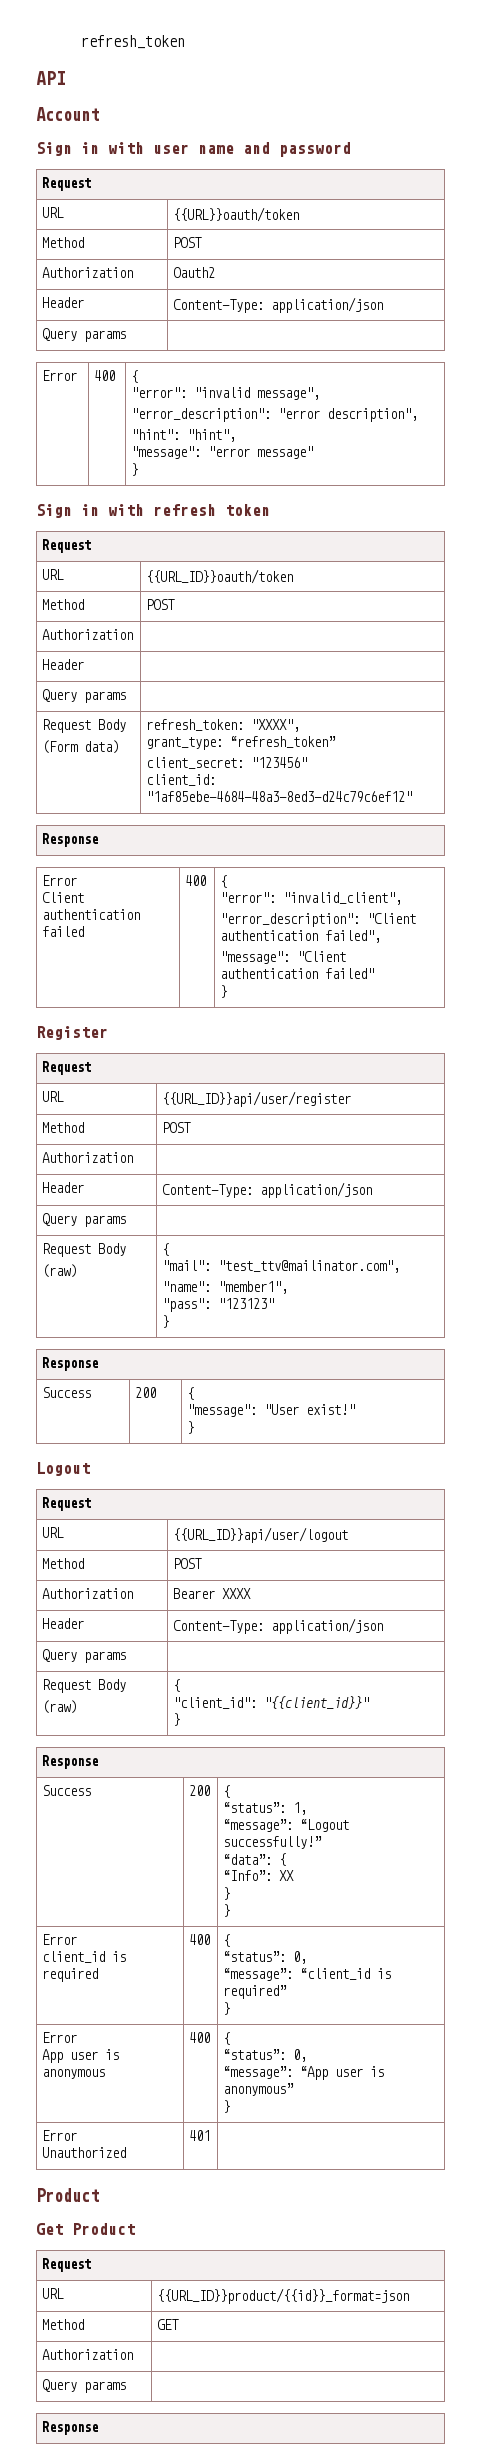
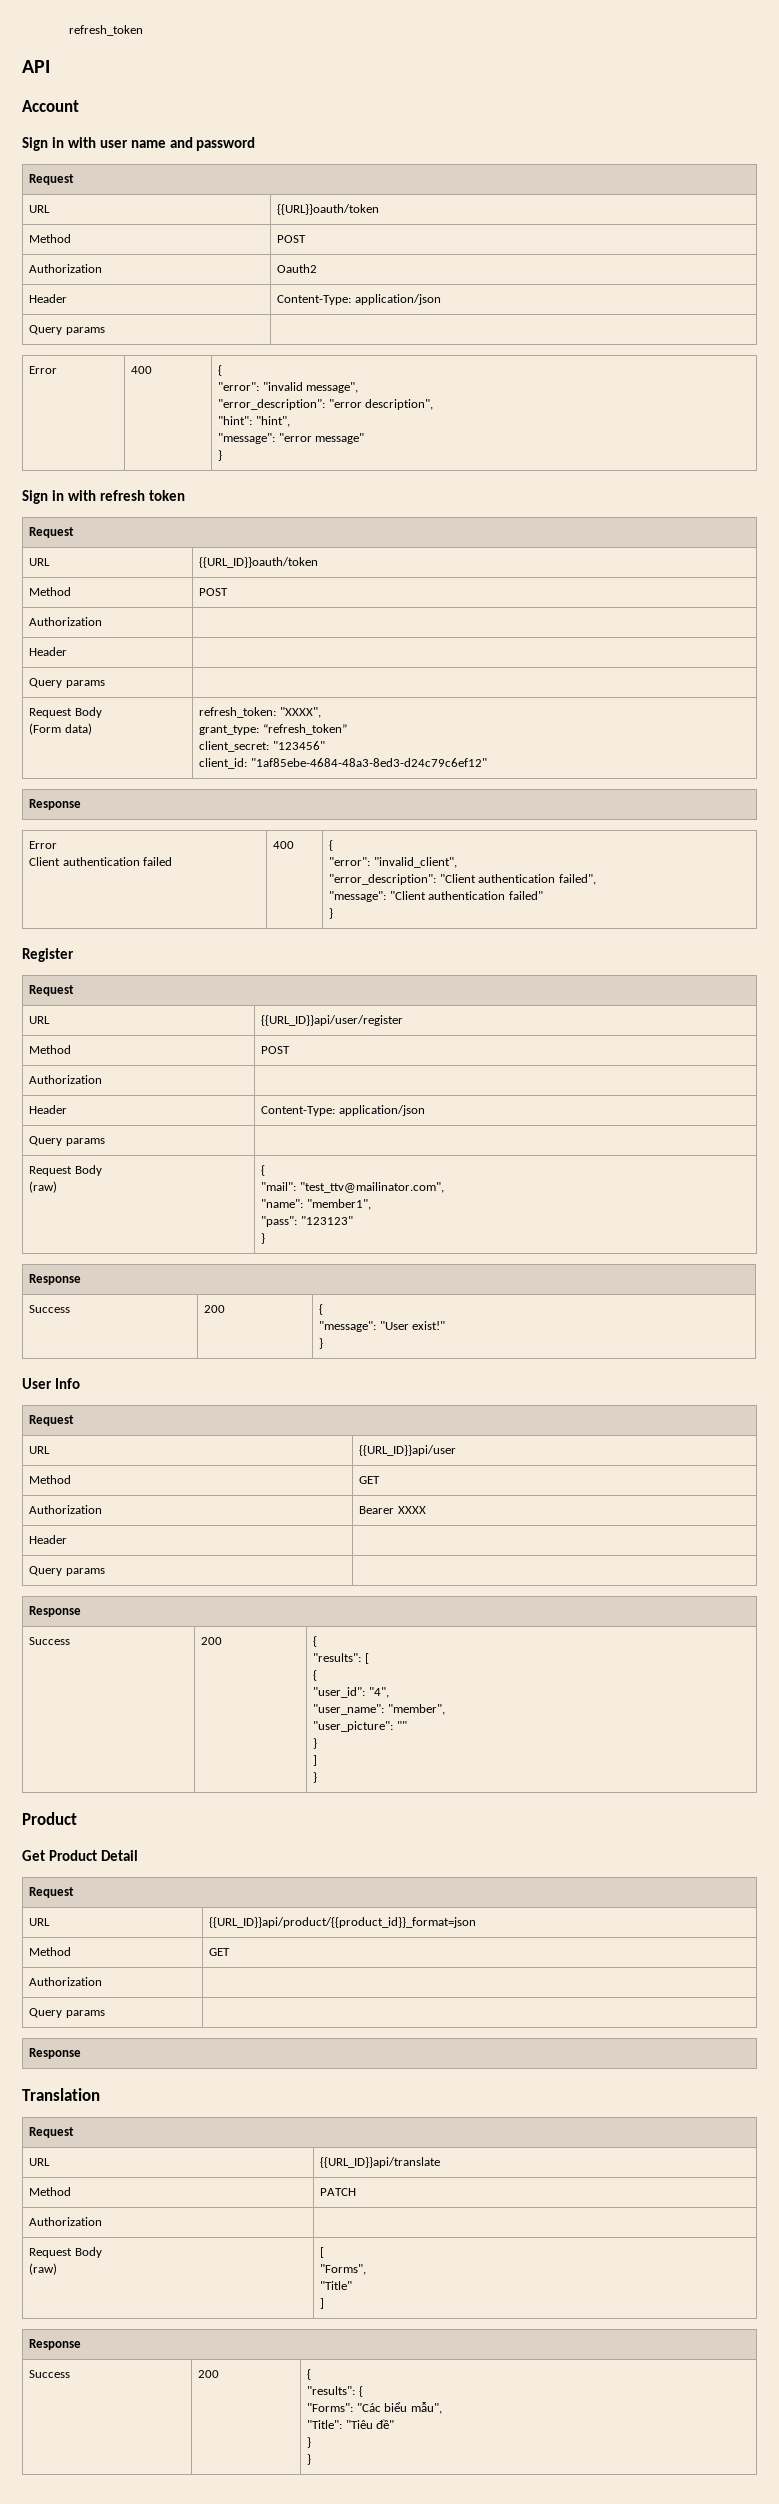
- Logout
+ User Info
  Request
- URL | {{URL_ID}}api/user/logout
- Method | POST
+ URL | {{URL_ID}}api/user
+ Method | GET
  Authorization | Bearer XXXX
- Header | Content-Type: application/json
+ Header |
  Query params |
- Request Body
- (raw) | {
- "client_id": "{{client_id}}"
- }
  Response
  Success | 200 | {
- “status”: 1,
- “message”: “Logout successfully!”
- “data”: {
- “Info”: XX
+ "results": [
+ {
+ "user_id": "4",
+ "user_name": "member",
+ "user_picture": ""
  }
+ ]
  }
- Error
- client_id is required | 400 | {
- “status”: 0,
- “message”: “client_id is required”
- }
- Error
- App user is anonymous | 400 | {
- “status”: 0,
- “message”: “App user is anonymous”
- }
- Error
- Unauthorized | 401 |
- Get Product
+ Get Product Detail
  Request
- URL | {{URL_ID}}product/{{id}}_format=json
+ URL | {{URL_ID}}api/product/{{product_id}}_format=json
+ Translation
+ Request
+ URL | {{URL_ID}}api/translate
+ Method | PATCH
+ Authorization |
+ Request Body
+ (raw) | [
+ "Forms",
+ "Title"
+ ]
+ Response
+ Success | 200 | {
+ "results": {
+ "Forms": "Các biểu mẫu",
+ "Title": "Tiêu đề"
+ }
+ }

